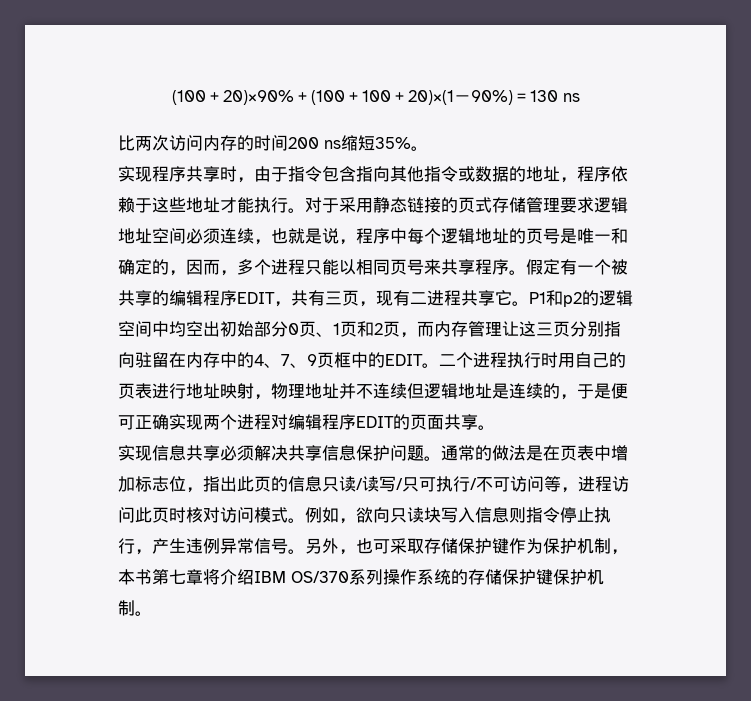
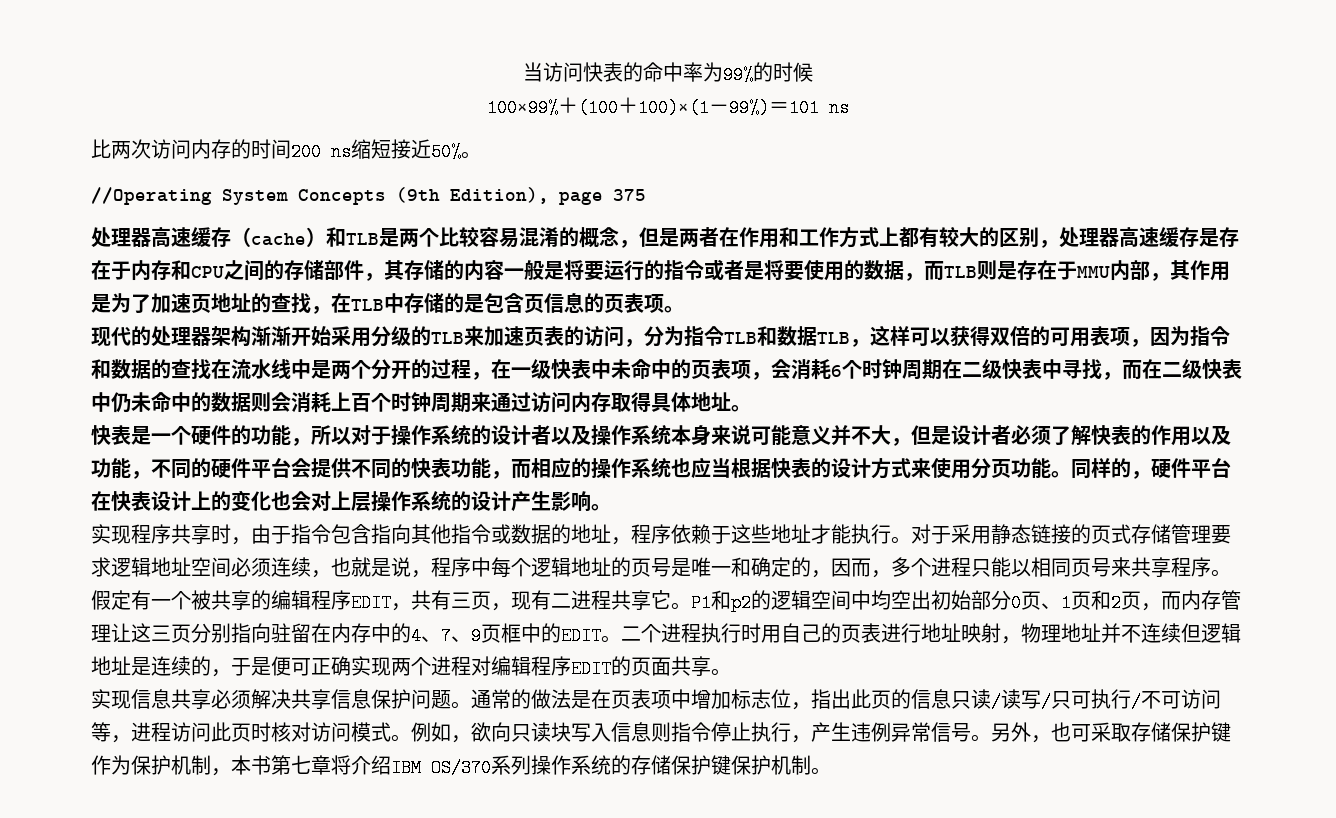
- (100＋20)×90%＋(100＋100＋20)×(1－90%)＝130 ns
+ 当访问快表的命中率为99%的时候
+ 100×99%＋(100＋100)×(1－99%)＝101 ns
- 比两次访问内存的时间200 ns缩短35%。
+ 比两次访问内存的时间200 ns缩短接近50%。
+ //Operating System Concepts (9th Edition), page 375
+ 处理器高速缓存（cache）和TLB是两个比较容易混淆的概念，但是两者在作用和工作方式上都有较大的区别，处理器高速缓存是存在于内存和CPU之间的存储部件，其存储的内容一般是将要运行的指令或者是将要使用的数据，而TLB则是存在于MMU内部，其作用是为了加速页地址的查找，在TLB中存储的是包含页信息的页表项。
+ 现代的处理器架构渐渐开始采用分级的TLB来加速页表的访问，分为指令TLB和数据TLB，这样可以获得双倍的可用表项，因为指令和数据的查找在流水线中是两个分开的过程，在一级快表中未命中的页表项，会消耗6个时钟周期在二级快表中寻找，而在二级快表中仍未命中的数据则会消耗上百个时钟周期来通过访问内存取得具体地址。
+ 快表是一个硬件的功能，所以对于操作系统的设计者以及操作系统本身来说可能意义并不大，但是设计者必须了解快表的作用以及功能，不同的硬件平台会提供不同的快表功能，而相应的操作系统也应当根据快表的设计方式来使用分页功能。同样的，硬件平台在快表设计上的变化也会对上层操作系统的设计产生影响。
- 通常的做法是在页表中增加标志位，指出此页的信息只读/读写/只可执行/不可访问等，进程访问此页时核对访问模式。
+ 通常的做法是在页表项中增加标志位，指出此页的信息只读/读写/只可执行/不可访问等，进程访问此页时核对访问模式。

